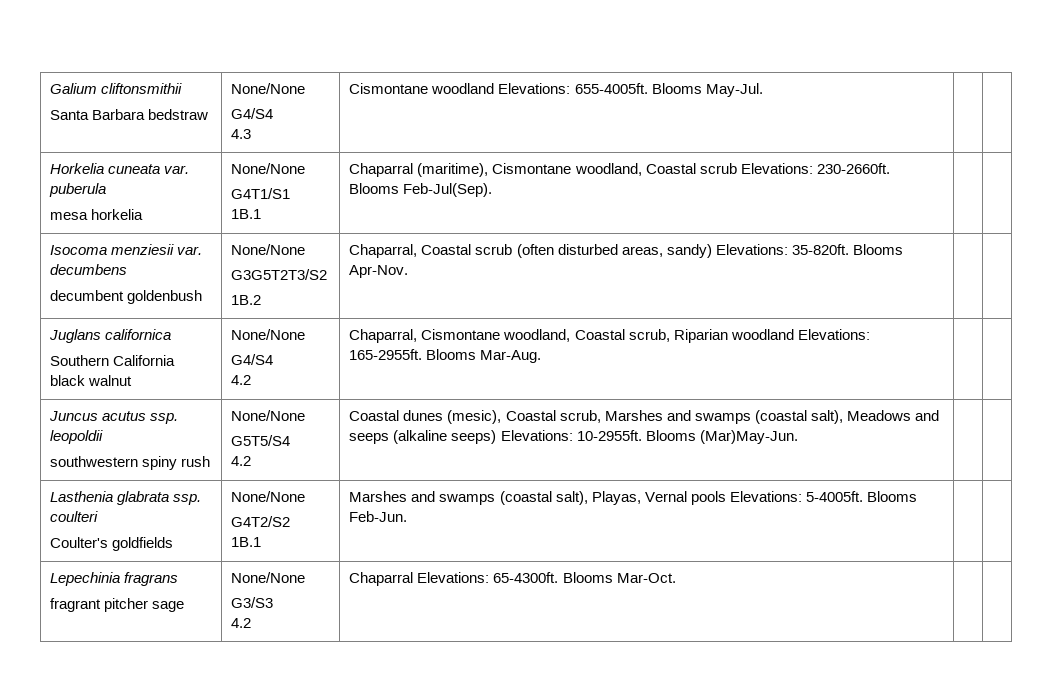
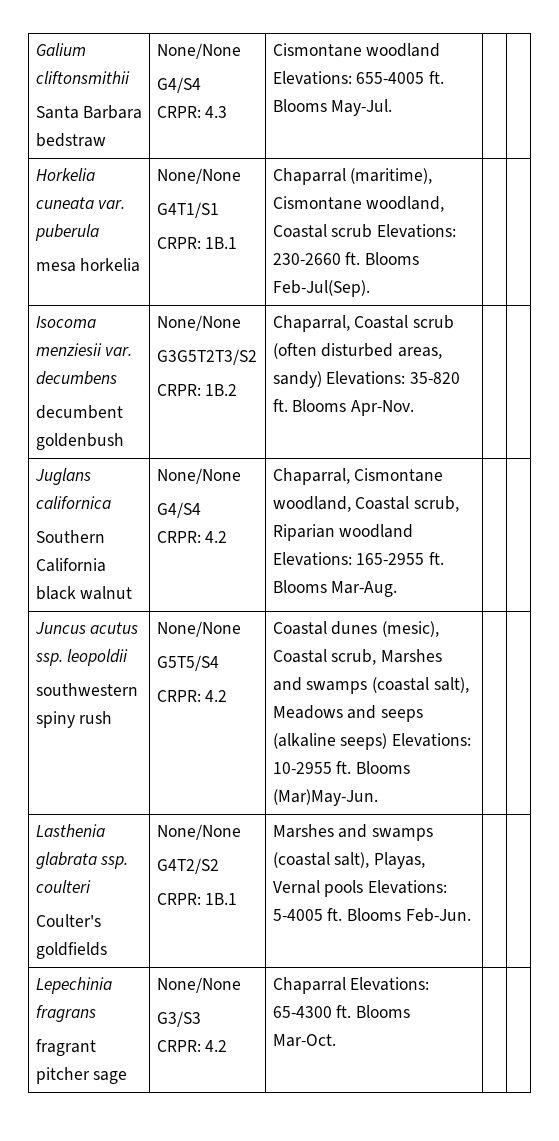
  Galium cliftonsmithii
  Santa Barbara bedstraw | None/None
  G4/S4
- 4.3 | Cismontane woodland Elevations: 655-4005ft. Blooms May-Jul. | |
+ CRPR: 4.3 | Cismontane woodland Elevations: 655-4005 ft. Blooms May-Jul. | |
  Horkelia cuneata var. puberula
  mesa horkelia | None/None
  G4T1/S1
- 1B.1 | Chaparral (maritime), Cismontane woodland, Coastal scrub Elevations: 230-2660ft. Blooms Feb-Jul(Sep). | |
+ CRPR: 1B.1 | Chaparral (maritime), Cismontane woodland, Coastal scrub Elevations: 230-2660 ft. Blooms Feb-Jul(Sep). | |
  Isocoma menziesii var. decumbens
  decumbent goldenbush | None/None
  G3G5T2T3/S2
- 1B.2 | Chaparral, Coastal scrub (often disturbed areas, sandy) Elevations: 35-820ft. Blooms Apr-Nov. | |
+ CRPR: 1B.2 | Chaparral, Coastal scrub (often disturbed areas, sandy) Elevations: 35-820 ft. Blooms Apr-Nov. | |
  Juglans californica
  Southern California black walnut | None/None
  G4/S4
- 4.2 | Chaparral, Cismontane woodland, Coastal scrub, Riparian woodland Elevations: 165-2955ft. Blooms Mar-Aug. | |
+ CRPR: 4.2 | Chaparral, Cismontane woodland, Coastal scrub, Riparian woodland Elevations: 165-2955 ft. Blooms Mar-Aug. | |
  Juncus acutus ssp. leopoldii
  southwestern spiny rush | None/None
  G5T5/S4
- 4.2 | Coastal dunes (mesic), Coastal scrub, Marshes and swamps (coastal salt), Meadows and seeps (alkaline seeps) Elevations: 10-2955ft. Blooms (Mar)May-Jun. | |
+ CRPR: 4.2 | Coastal dunes (mesic), Coastal scrub, Marshes and swamps (coastal salt), Meadows and seeps (alkaline seeps) Elevations: 10-2955 ft. Blooms (Mar)May-Jun. | |
  Lasthenia glabrata ssp. coulteri
  Coulter's goldfields | None/None
  G4T2/S2
- 1B.1 | Marshes and swamps (coastal salt), Playas, Vernal pools Elevations: 5-4005ft. Blooms Feb-Jun. | |
+ CRPR: 1B.1 | Marshes and swamps (coastal salt), Playas, Vernal pools Elevations: 5-4005 ft. Blooms Feb-Jun. | |
  Lepechinia fragrans
  fragrant pitcher sage | None/None
  G3/S3
- 4.2 | Chaparral Elevations: 65-4300ft. Blooms Mar-Oct. | |
+ CRPR: 4.2 | Chaparral Elevations: 65-4300 ft. Blooms Mar-Oct. | |

